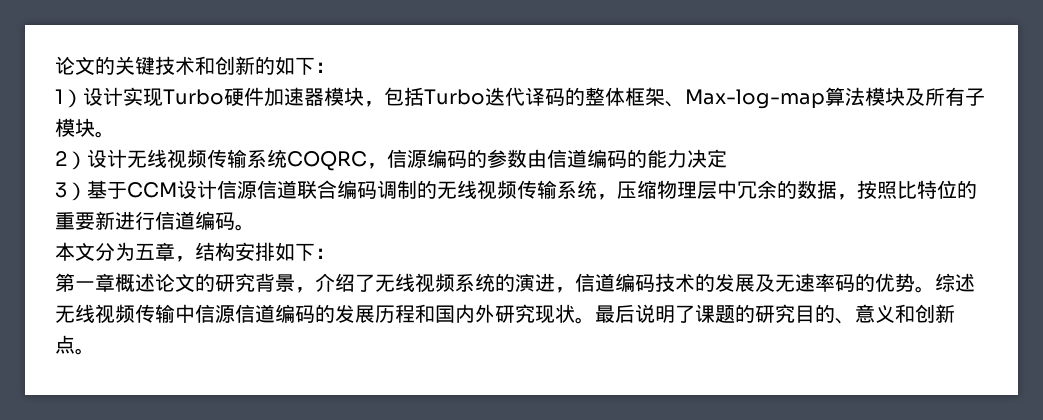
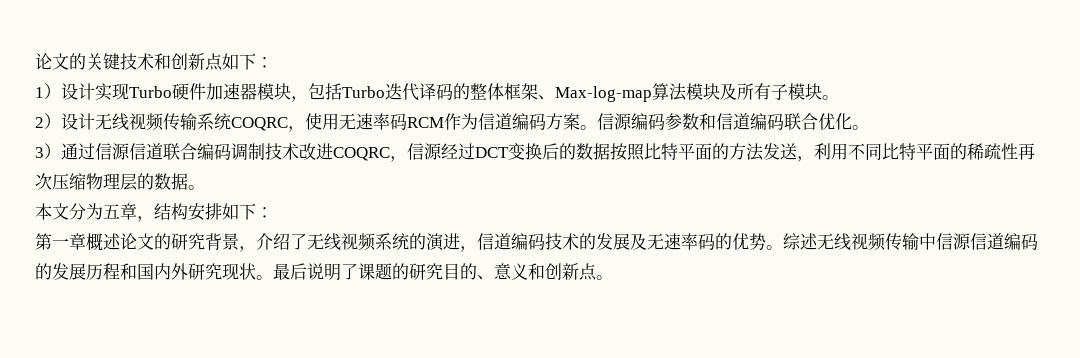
- 论文的关键技术和创新的如下：
+ 论文的关键技术和创新点如下：
- 2）设计无线视频传输系统COQRC，信源编码的参数由信道编码的能力决定
+ 2）设计无线视频传输系统COQRC，使用无速率码RCM作为信道编码方案。信源编码参数和信道编码联合优化。
- 3）基于CCM设计信源信道联合编码调制的无线视频传输系统，压缩物理层中冗余的数据，按照比特位的重要新进行信道编码。
+ 3）通过信源信道联合编码调制技术改进COQRC，信源经过DCT变换后的数据按照比特平面的方法发送，利用不同比特平面的稀疏性再次压缩物理层的数据。

